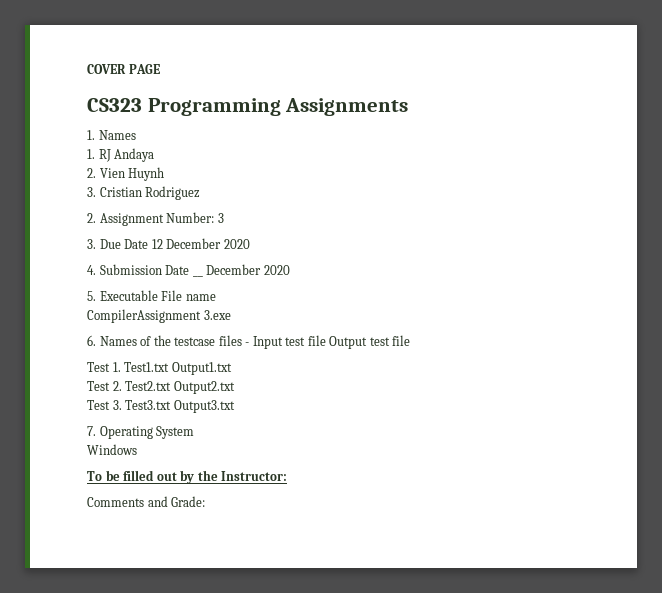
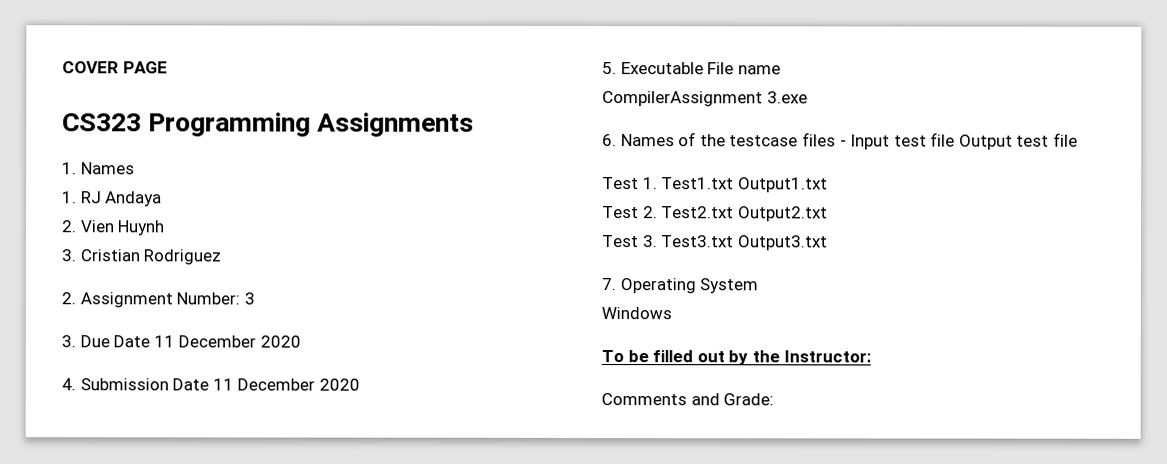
- 3. Due Date 12 December 2020
+ 3. Due Date 11 December 2020
- 4. Submission Date __ December 2020
+ 4. Submission Date 11 December 2020

